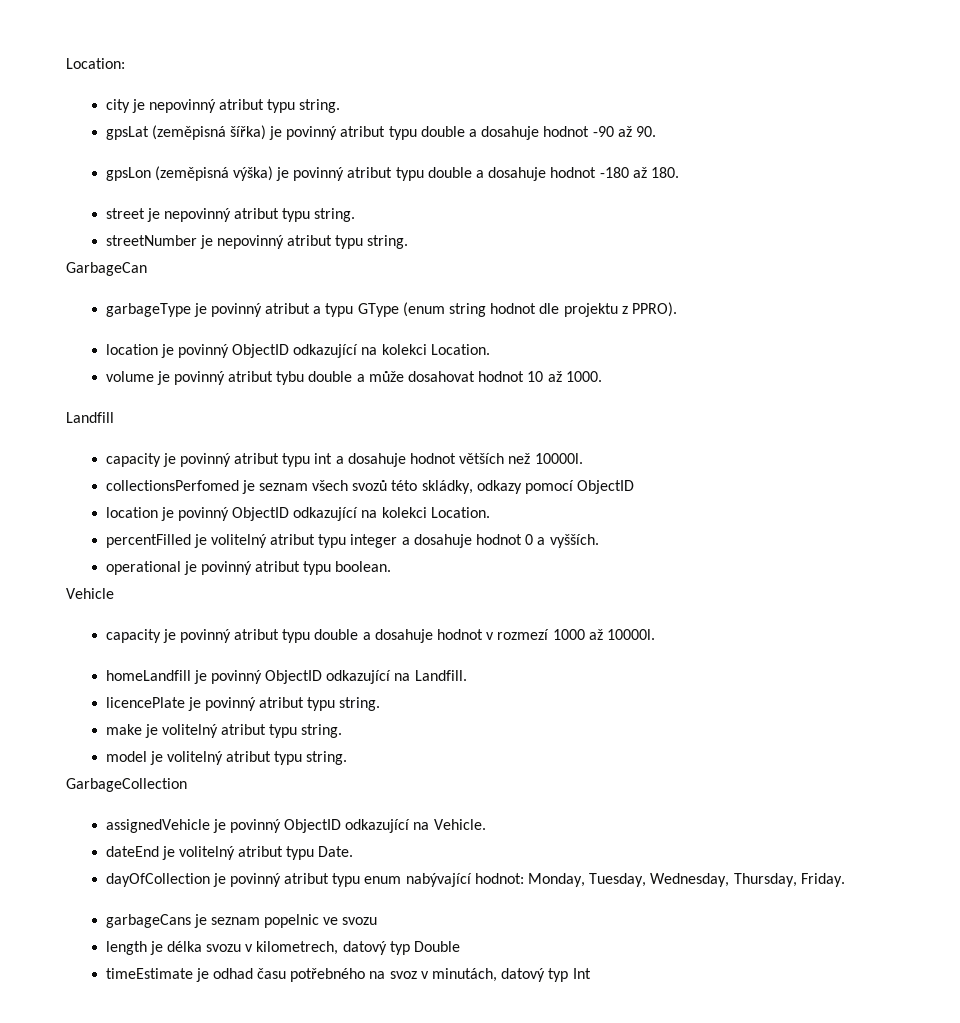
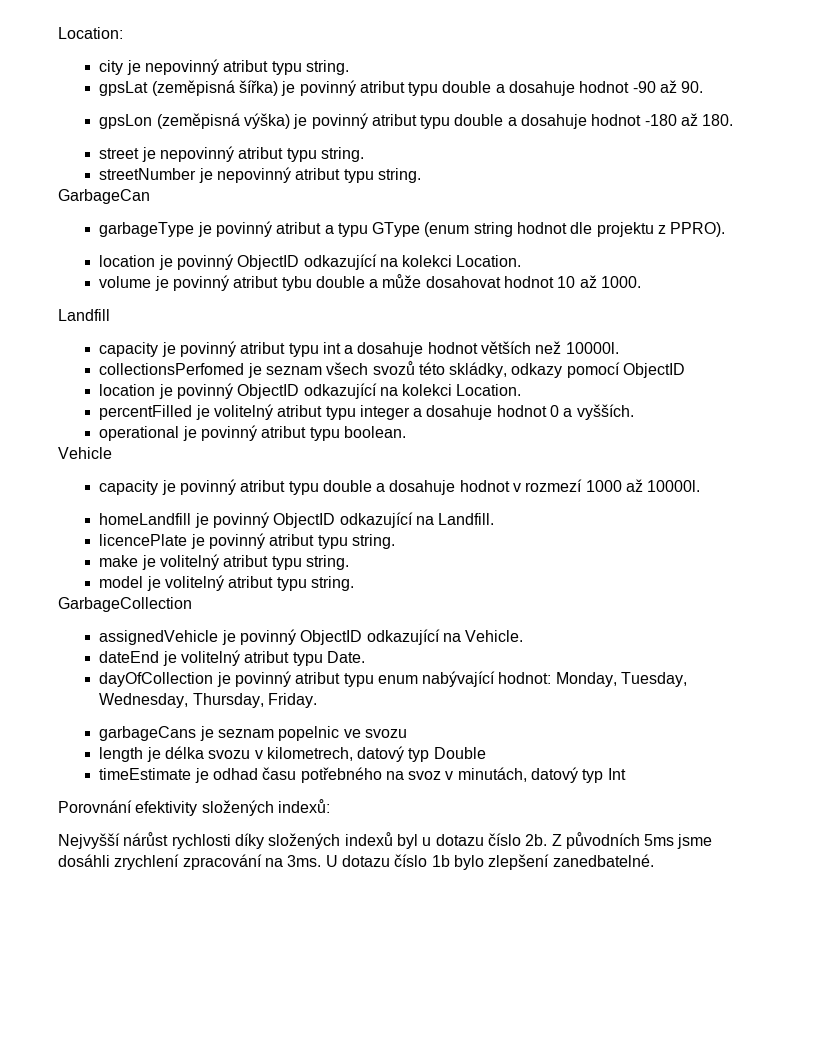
+ Porovnání efektivity složených indexů:
+ Nejvyšší nárůst rychlosti díky složených indexů byl u dotazu číslo 2b. Z původních 5ms jsme dosáhli zrychlení zpracování na 3ms. U dotazu číslo 1b bylo zlepšení zanedbatelné.

